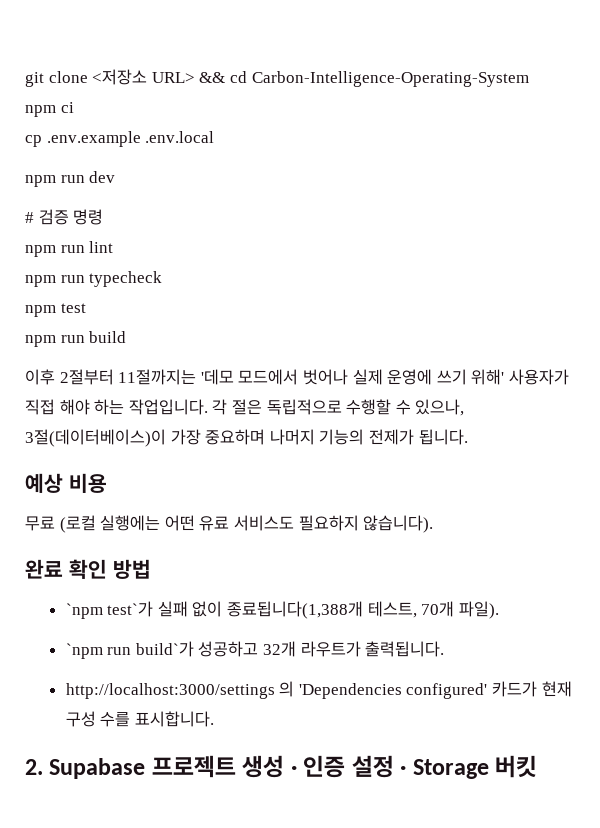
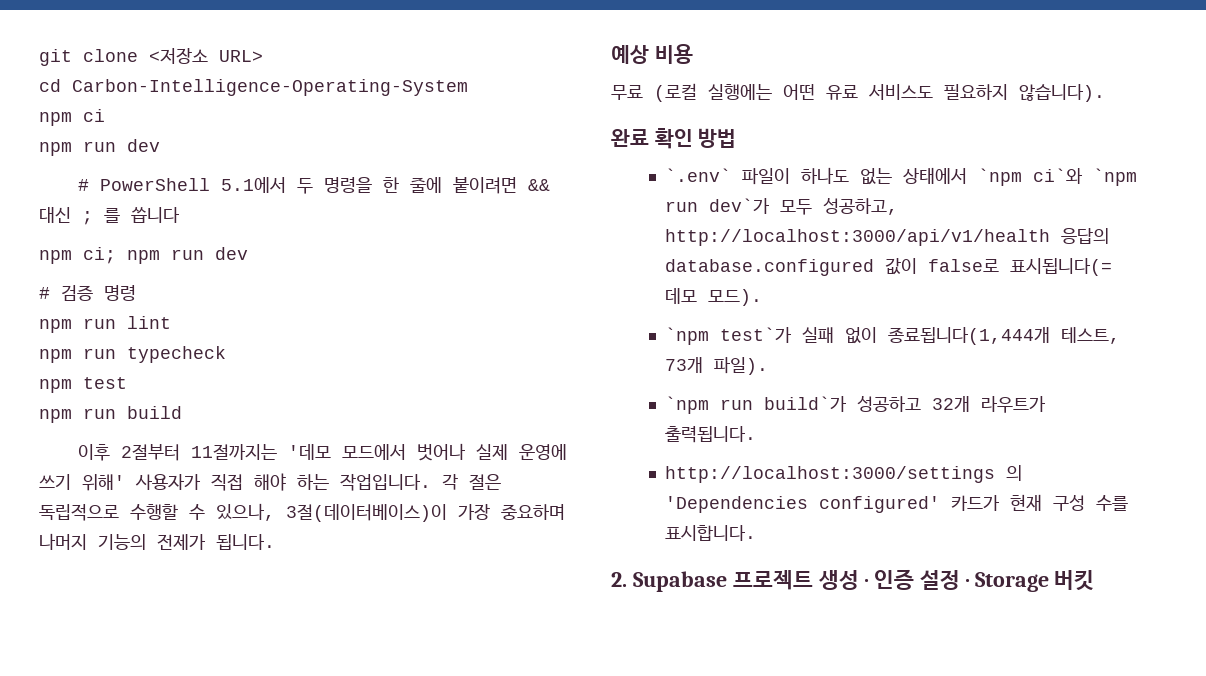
- git clone <저장소 URL> && cd Carbon-Intelligence-Operating-System
+ git clone <저장소 URL>
+ cd Carbon-Intelligence-Operating-System
  npm ci
- cp .env.example .env.local
  npm run dev
+ # PowerShell 5.1에서 두 명령을 한 줄에 붙이려면 && 대신 ; 를 씁니다
+ npm ci; npm run dev
+ `.env` 파일이 하나도 없는 상태에서 `npm ci`와 `npm run dev`가 모두 성공하고, http://localhost:3000/api/v1/health 응답의 database.configured 값이 false로 표시됩니다(= 데모 모드).
- `npm test`가 실패 없이 종료됩니다(1,388개 테스트, 70개 파일).
+ `npm test`가 실패 없이 종료됩니다(1,444개 테스트, 73개 파일).

